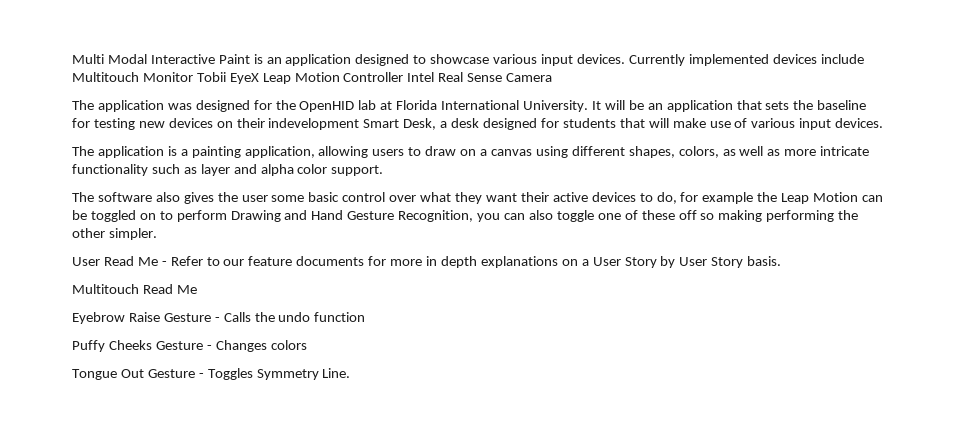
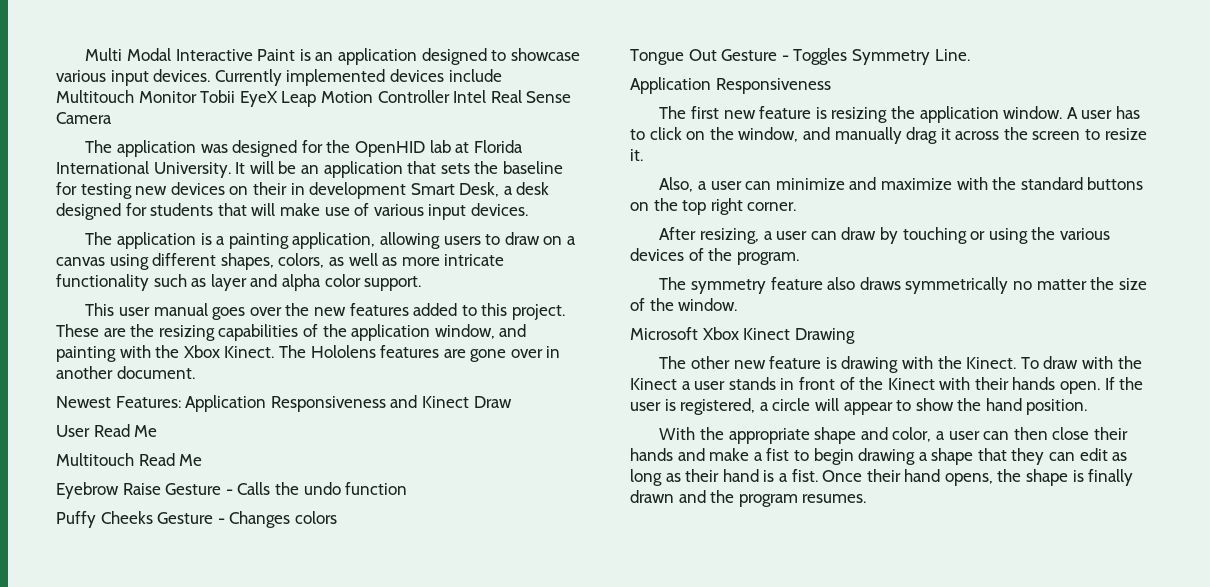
- It will be an application that sets the baseline for testing new devices on their indevelopment Smart Desk, a desk designed for students that will make use of various input devices.
+ It will be an application that sets the baseline for testing new devices on their in development Smart Desk, a desk designed for students that will make use of various input devices.
- The software also gives the user some basic control over what they want their active devices to do, for example the Leap Motion can be toggled on to perform Drawing and Hand Gesture Recognition, you can also toggle one of these off so making performing the other simpler.
- User Read Me - Refer to our feature documents for more in depth explanations on a User Story by User Story basis.
+ This user manual goes over the new features added to this project. These are the resizing capabilities of the application window, and painting with the Xbox Kinect. The Hololens features are gone over in another document.
+ Newest Features: Application Responsiveness and Kinect Draw
+ User Read Me
  Tongue Out Gesture - Toggles Symmetry Line.
+ Application Responsiveness
+ The first new feature is resizing the application window. A user has to click on the window, and manually drag it across the screen to resize it.
+ Also, a user can minimize and maximize with the standard buttons on the top right corner.
+ After resizing, a user can draw by touching or using the various devices of the program.
+ The symmetry feature also draws symmetrically no matter the size of the window.
+ Microsoft Xbox Kinect Drawing
+ The other new feature is drawing with the Kinect. To draw with the Kinect a user stands in front of the Kinect with their hands open. If the user is registered, a circle will appear to show the hand position.
+ With the appropriate shape and color, a user can then close their hands and make a fist to begin drawing a shape that they can edit as long as their hand is a fist. Once their hand opens, the shape is finally drawn and the program resumes.

